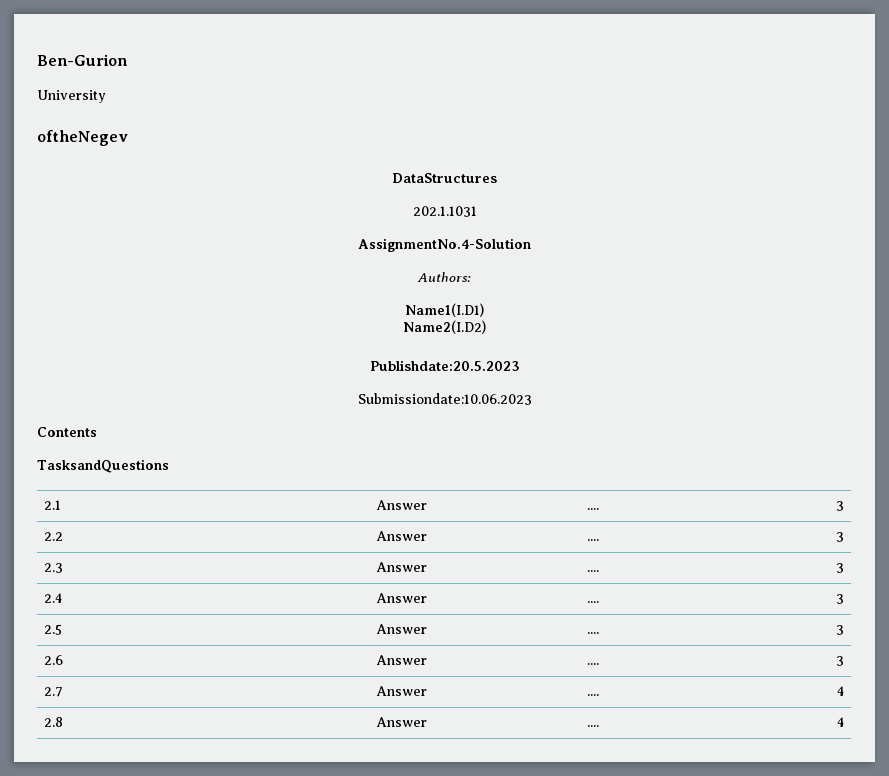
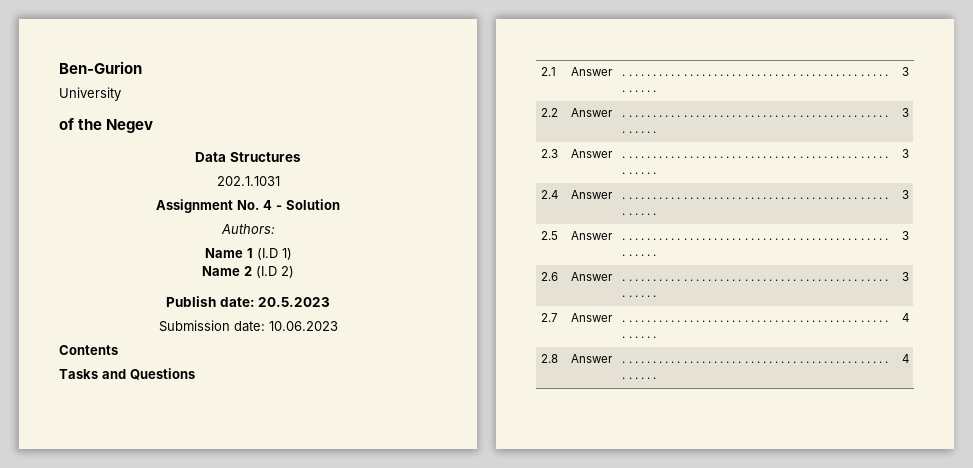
- oftheNegev
- DataStructures
+ of the Negev
+ Data Structures
  202.1.1031
- AssignmentNo.4-Solution
+ Assignment No. 4 - Solution
  Authors:
- Name1(I.D1)
- Name2(I.D2)
- Publishdate:20.5.2023
- Submissiondate:10.06.2023
+ Name 1 (I.D 1)
+ Name 2 (I.D 2)
+ Publish date: 20.5.2023
+ Submission date: 10.06.2023
  Contents
- TasksandQuestions
- 2.1 | Answer | .... | 3
- 2.2 | Answer | .... | 3
- 2.3 | Answer | .... | 3
- 2.4 | Answer | .... | 3
- 2.5 | Answer | .... | 3
- 2.6 | Answer | .... | 3
- 2.7 | Answer | .... | 4
- 2.8 | Answer | .... | 4
+ Tasks and Questions
+ 2.1 | Answer | . . . . . . . . . . . . . . . . . . . . . . . . . . . . . . . . . . . . . . . . . . . . . . . . . . | 3
+ 2.2 | Answer | . . . . . . . . . . . . . . . . . . . . . . . . . . . . . . . . . . . . . . . . . . . . . . . . . . | 3
+ 2.3 | Answer | . . . . . . . . . . . . . . . . . . . . . . . . . . . . . . . . . . . . . . . . . . . . . . . . . . | 3
+ 2.4 | Answer | . . . . . . . . . . . . . . . . . . . . . . . . . . . . . . . . . . . . . . . . . . . . . . . . . . | 3
+ 2.5 | Answer | . . . . . . . . . . . . . . . . . . . . . . . . . . . . . . . . . . . . . . . . . . . . . . . . . . | 3
+ 2.6 | Answer | . . . . . . . . . . . . . . . . . . . . . . . . . . . . . . . . . . . . . . . . . . . . . . . . . . | 3
+ 2.7 | Answer | . . . . . . . . . . . . . . . . . . . . . . . . . . . . . . . . . . . . . . . . . . . . . . . . . . | 4
+ 2.8 | Answer | . . . . . . . . . . . . . . . . . . . . . . . . . . . . . . . . . . . . . . . . . . . . . . . . . . | 4

